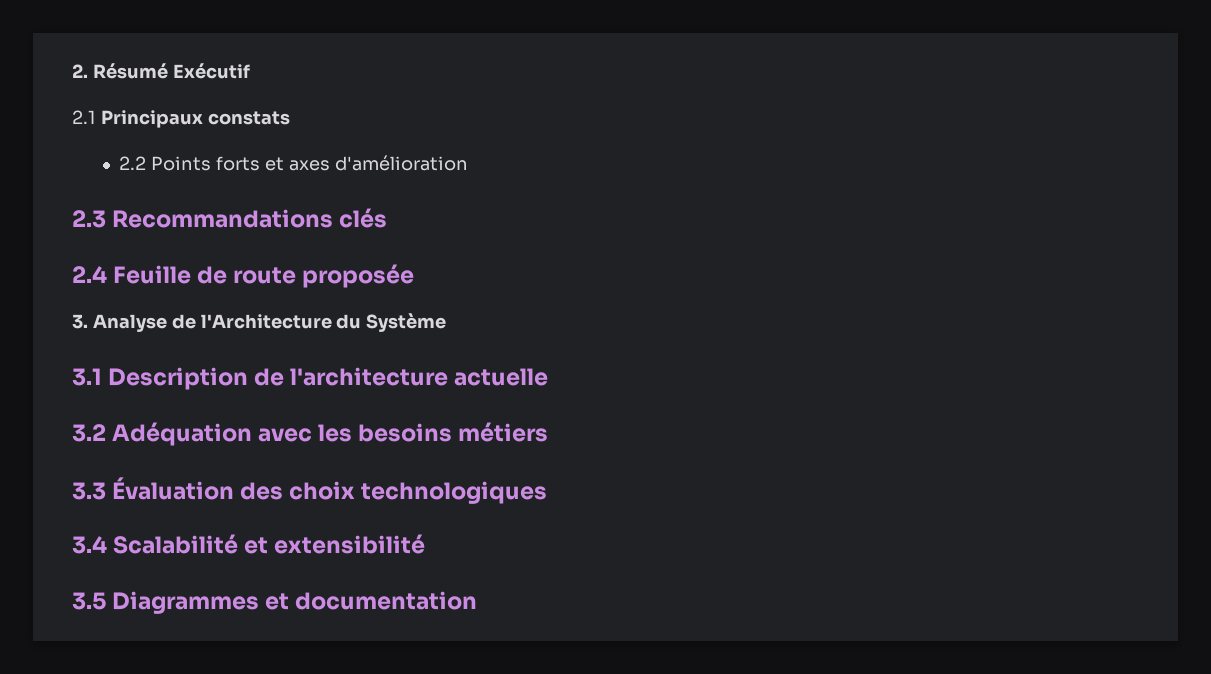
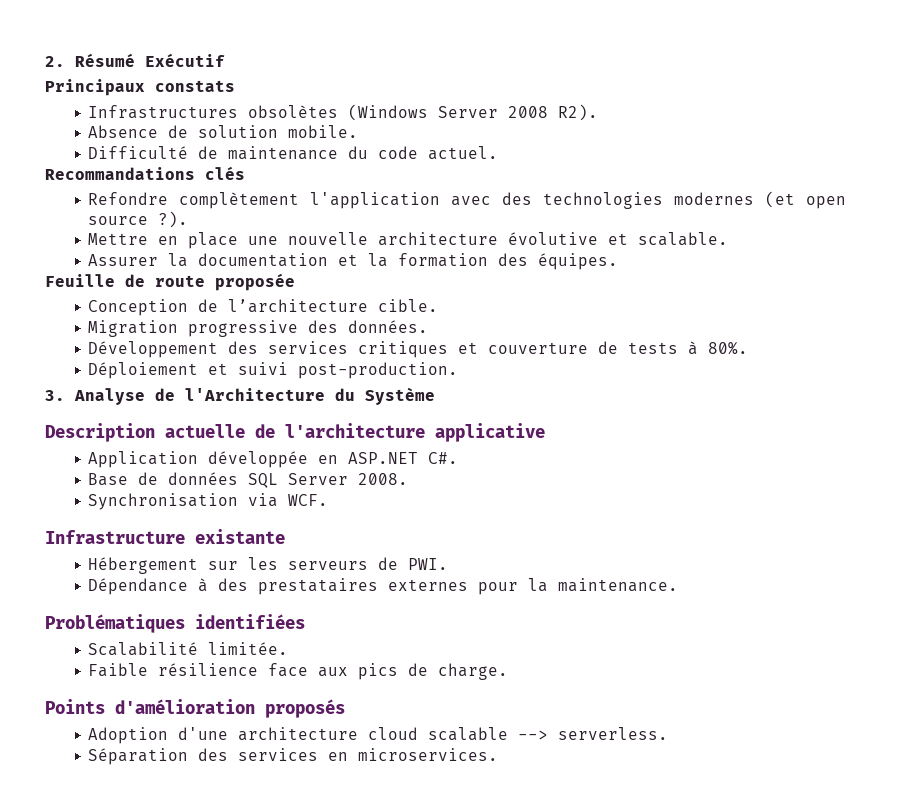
- 2.1 Principaux constats
+ Principaux constats
- 2.2 Points forts et axes d'amélioration
- 2.3 Recommandations clés
- 2.4 Feuille de route proposée
+ Infrastructures obsolètes (Windows Server 2008 R2).
+ Absence de solution mobile.
+ Difficulté de maintenance du code actuel.
+ Recommandations clés
+ Refondre complètement l'application avec des technologies modernes (et open source ?).
+ Mettre en place une nouvelle architecture évolutive et scalable.
+ Assurer la documentation et la formation des équipes.
+ Feuille de route proposée
+ Conception de l’architecture cible.
+ Migration progressive des données.
+ Développement des services critiques et couverture de tests à 80%.
+ Déploiement et suivi post-production.
- 3.1 Description de l'architecture actuelle
- 3.2 Adéquation avec les besoins métiers
- 3.3 Évaluation des choix technologiques
- 3.4 Scalabilité et extensibilité
- 3.5 Diagrammes et documentation
+ Description actuelle de l'architecture applicative
+ Application développée en ASP.NET C#.
+ Base de données SQL Server 2008.
+ Synchronisation via WCF.
+ Infrastructure existante
+ Hébergement sur les serveurs de PWI.
+ Dépendance à des prestataires externes pour la maintenance.
+ Problématiques identifiées
+ Scalabilité limitée.
+ Faible résilience face aux pics de charge.
+ Points d'amélioration proposés
+ Adoption d'une architecture cloud scalable --> serverless.
+ Séparation des services en microservices.

